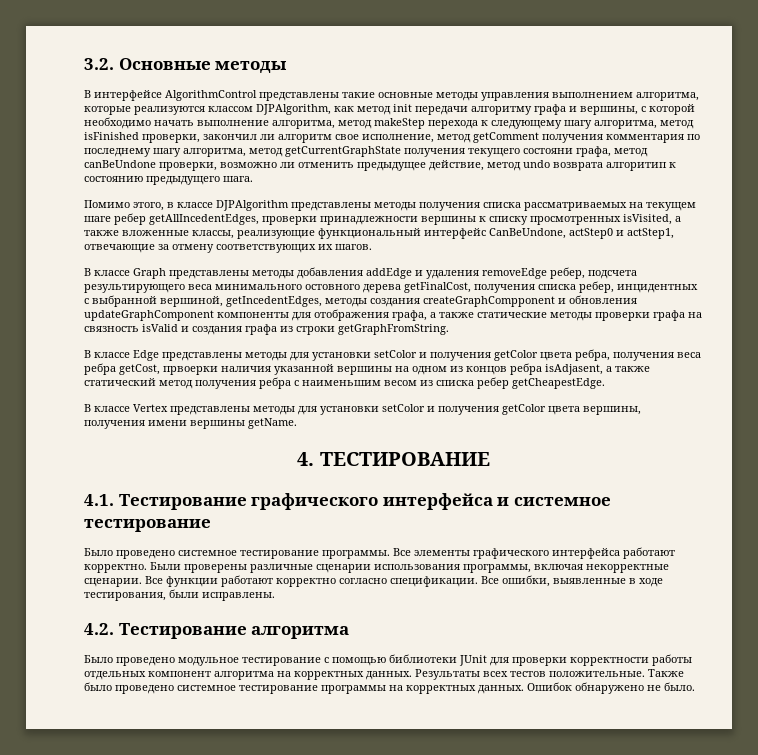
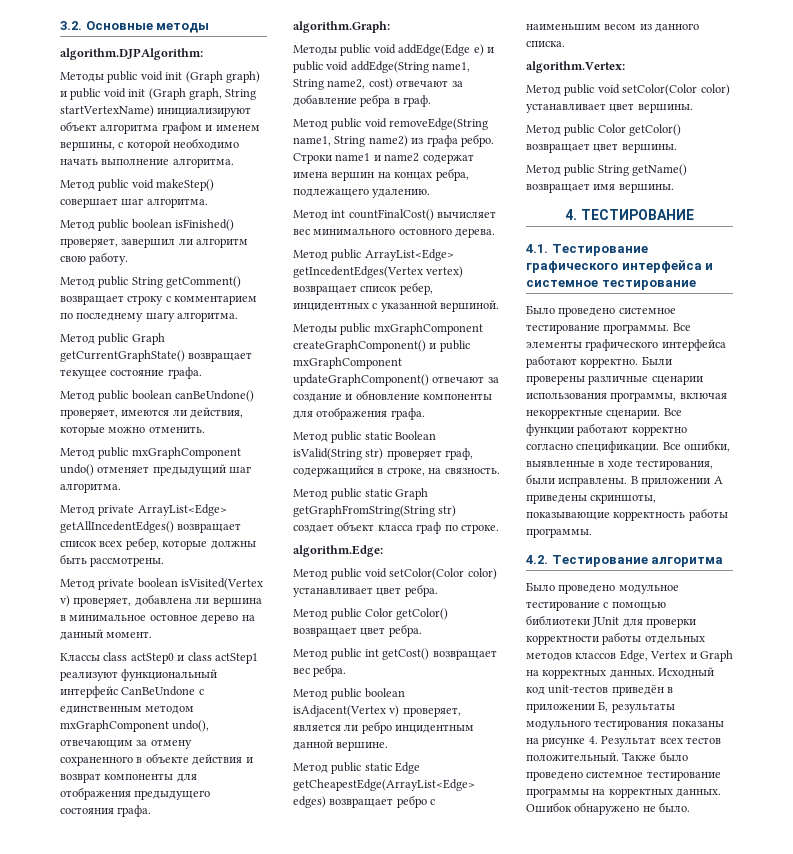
- В интерфейсе AlgorithmControl представлены такие основные методы управления выполнением алгоритма, которые реализуются классом DJPAlgorithm, как метод init передачи алгоритму графа и вершины, с которой необходимо начать выполнение алгоритма, метод makeStep перехода к следующему шагу алгоритма, метод isFinished проверки, закончил ли алгоритм свое исполнение, метод getComment получения комментария по последнему шагу алгоритма, метод getCurrentGraphState получения текущего состояни графа, метод canBeUndone проверки, возможно ли отменить предыдущее действие, метод undo возврата алгоритип к состоянию предыдущего шага.
- Помимо этого, в классе DJPAlgorithm представлены методы получения списка рассматриваемых на текущем шаге ребер getAllIncedentEdges, проверки принадлежности вершины к списку просмотренных isVisited, а также вложенные классы, реализующие функциональный интерфейс CanBeUndone, actStep0 и actStep1, отвечающие за отмену соответствующих их шагов.
- В классе Graph представлены методы добавления addEdge и удаления removeEdge ребер, подсчета результирующего веса минимального остовного дерева getFinalCost, получения списка ребер, инцидентных с выбранной вершиной, getIncedentEdges, методы создания createGraphCompponent и обновления updateGraphComponent компоненты для отображения графа, а также статические методы проверки графа на связность isValid и создания графа из строки getGraphFromString.
- В классе Edge представлены методы для установки setColor и получения getColor цвета ребра, получения веса ребра getCost, првоерки наличия указанной вершины на одном из концов ребра isAdjasent, а также статический метод получения ребра с наименьшим весом из списка ребер getCheapestEdge.
- В классе Vertex представлены методы для установки setColor и получения getColor цвета вершины, получения имени вершины getName.
+ algorithm.DJPAlgorithm:
+ Методы public void init (Graph graph) и public void init (Graph graph, String startVertexName) инициализируют объект алгоритма графом и именем вершины, с которой необходимо начать выполнение алгоритма.
+ Метод public void makeStep() совершает шаг алгоритма.
+ Метод public boolean isFinished() проверяет, завершил ли алгоритм свою работу.
+ Метод public String getComment() возвращает строку с комментарием по последнему шагу алгоритма.
+ Метод public Graph getCurrentGraphState() возвращает текущее состояние графа.
+ Метод public boolean canBeUndone() проверяет, имеются ли действия, которые можно отменить.
+ Метод public mxGraphComponent undo() отменяет предыдущий шаг алгоритма.
+ Метод private ArrayList<Edge> getAllIncedentEdges() возвращает список всех ребер, которые должны быть рассмотрены.
+ Метод private boolean isVisited(Vertex v) проверяет, добавлена ли вершина в минимальное остовное дерево на данный момент.
+ Классы class actStep0 и class actStep1 реализуют функциональный интерфейс CanBeUndone с единственным методом mxGraphComponent undo(), отвечающим за отмену сохраненного в объекте действия и возврат компоненты для отображения предыдущего состояния графа.
+ algorithm.Graph:
+ Методы public void addEdge(Edge e) и public void addEdge(String name1, String name2, cost) отвечают за добавление ребра в граф.
+ Метод public void removeEdge(String name1, String name2) из графа ребро. Строки name1 и name2 содержат имена вершин на концах ребра, подлежащего удалению.
+ Метод int countFinalCost() вычисляет вес минимального остовного дерева.
+ Метод public ArrayList<Edge> getIncedentEdges(Vertex vertex) возвращает список ребер, инцидентных с указанной вершиной.
+ Методы public mxGraphComponent createGraphComponent() и public mxGraphComponent updateGraphComponent() отвечают за создание и обновление компоненты для отображения графа.
+ Метод public static Boolean isValid(String str) проверяет граф, содержащийся в строке, на связность.
+ Метод public static Graph getGraphFromString(String str) создает объект класса граф по строке.
+ algorithm.Edge:
+ Метод public void setColor(Color color) устанавливает цвет ребра.
+ Метод public Color getColor() возвращает цвет ребра.
+ Метод public int getCost() возвращает вес ребра.
+ Метод public boolean isAdjacent(Vertex v) проверяет, является ли ребро инцидентным данной вершине.
+ Метод public static Edge getCheapestEdge(ArrayList<Edge> edges) возвращает ребро с наименьшим весом из данного списка.
+ algorithm.Vertex:
+ Метод public void setColor(Color color) устанавливает цвет вершины.
+ Метод public Color getColor() возвращает цвет вершины.
+ Метод public String getName() возвращает имя вершины.
+ В приложении А приведены скриншоты, показывающие корректность работы программы.
- Было проведено модульное тестирование с помощью библиотеки JUnit для проверки корректности работы отдельных компонент алгоритма на корректных данных. Результаты всех тестов положительные.
+ Было проведено модульное тестирование с помощью библиотеки JUnit для проверки корректности работы отдельных методов классов Edge, Vertex и Graph на корректных данных. Исходный код unit-тестов приведён в приложении Б, результаты модульного тестирования показаны на рисунке 4. Результат всех тестов положительный.

